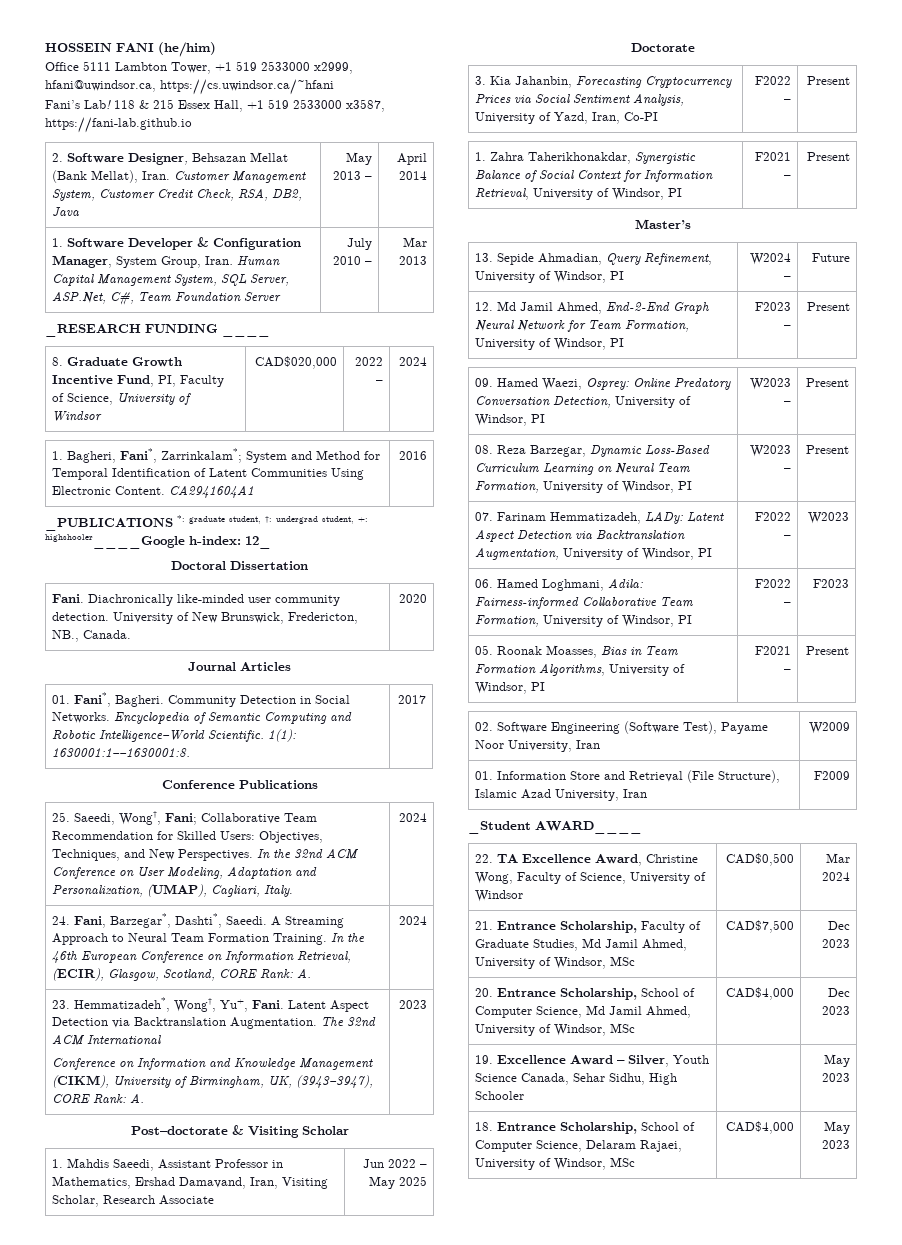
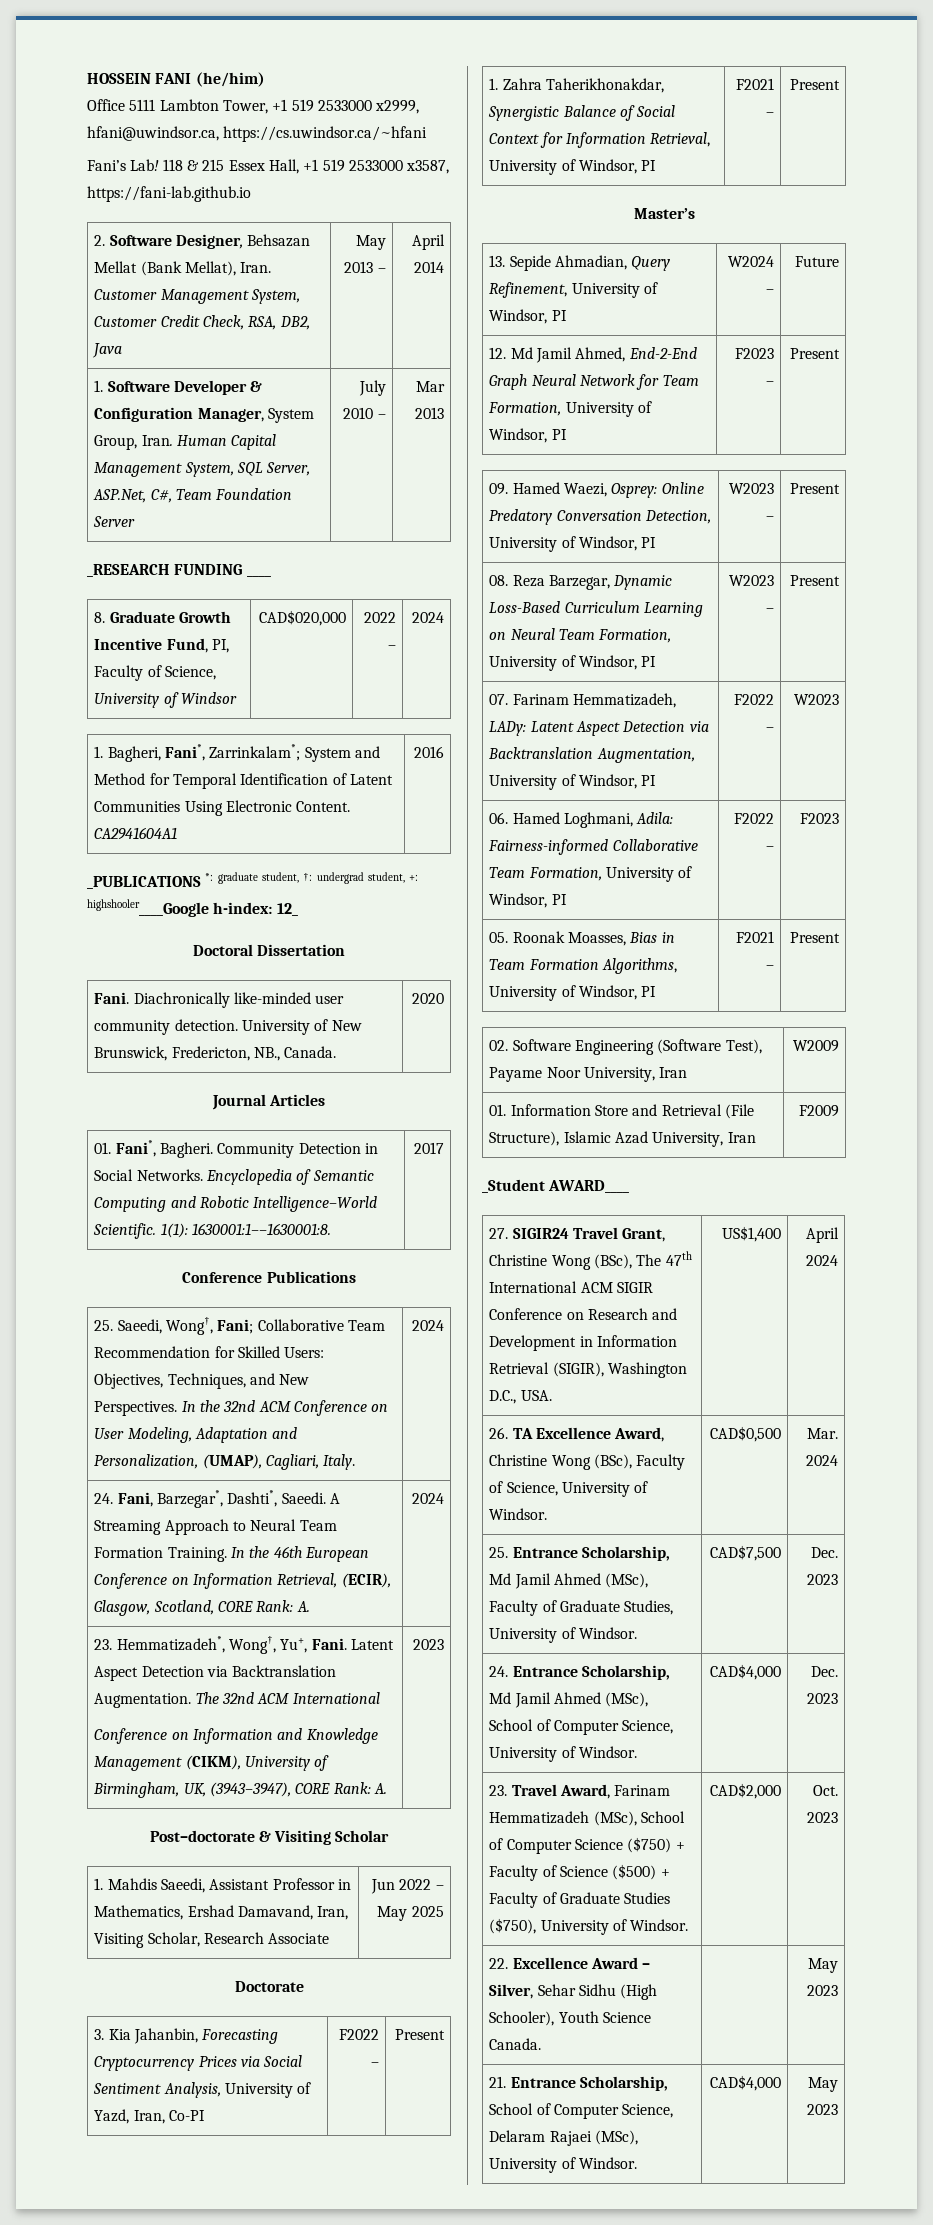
- 22. TA Excellence Award, Christine Wong, Faculty of Science, University of Windsor | CAD$0,500 | Mar 2024
- 21. Entrance Scholarship, Faculty of Graduate Studies, Md Jamil Ahmed, University of Windsor, MSc | CAD$7,500 | Dec 2023
- 20. Entrance Scholarship, School of Computer Science, Md Jamil Ahmed, University of Windsor, MSc | CAD$4,000 | Dec 2023
- 19. Excellence Award – Silver, Youth Science Canada, Sehar Sidhu, High Schooler | | May 2023
+ 27. SIGIR24 Travel Grant, Christine Wong (BSc), The 47th International ACM SIGIR Conference on Research and Development in Information Retrieval (SIGIR), Washington D.C., USA. | US$1,400 | April 2024
+ 26. TA Excellence Award, Christine Wong (BSc), Faculty of Science, University of Windsor. | CAD$0,500 | Mar. 2024
+ 25. Entrance Scholarship, Md Jamil Ahmed (MSc), Faculty of Graduate Studies, University of Windsor. | CAD$7,500 | Dec. 2023
+ 24. Entrance Scholarship, Md Jamil Ahmed (MSc), School of Computer Science, University of Windsor. | CAD$4,000 | Dec. 2023
+ 23. Travel Award, Farinam Hemmatizadeh (MSc), School of Computer Science ($750) + Faculty of Science ($500) + Faculty of Graduate Studies ($750), University of Windsor. | CAD$2,000 | Oct. 2023
+ 22. Excellence Award – Silver, Sehar Sidhu (High Schooler), Youth Science Canada. | | May 2023
- 18. Entrance Scholarship, School of Computer Science, Delaram Rajaei, University of Windsor, MSc | CAD$4,000 | May 2023
+ 21. Entrance Scholarship, School of Computer Science, Delaram Rajaei (MSc), University of Windsor. | CAD$4,000 | May 2023

